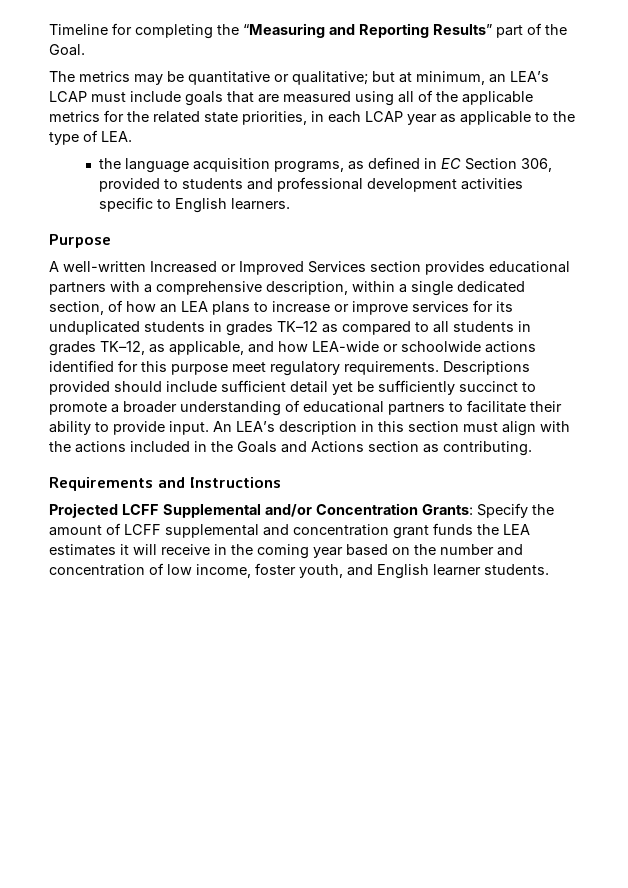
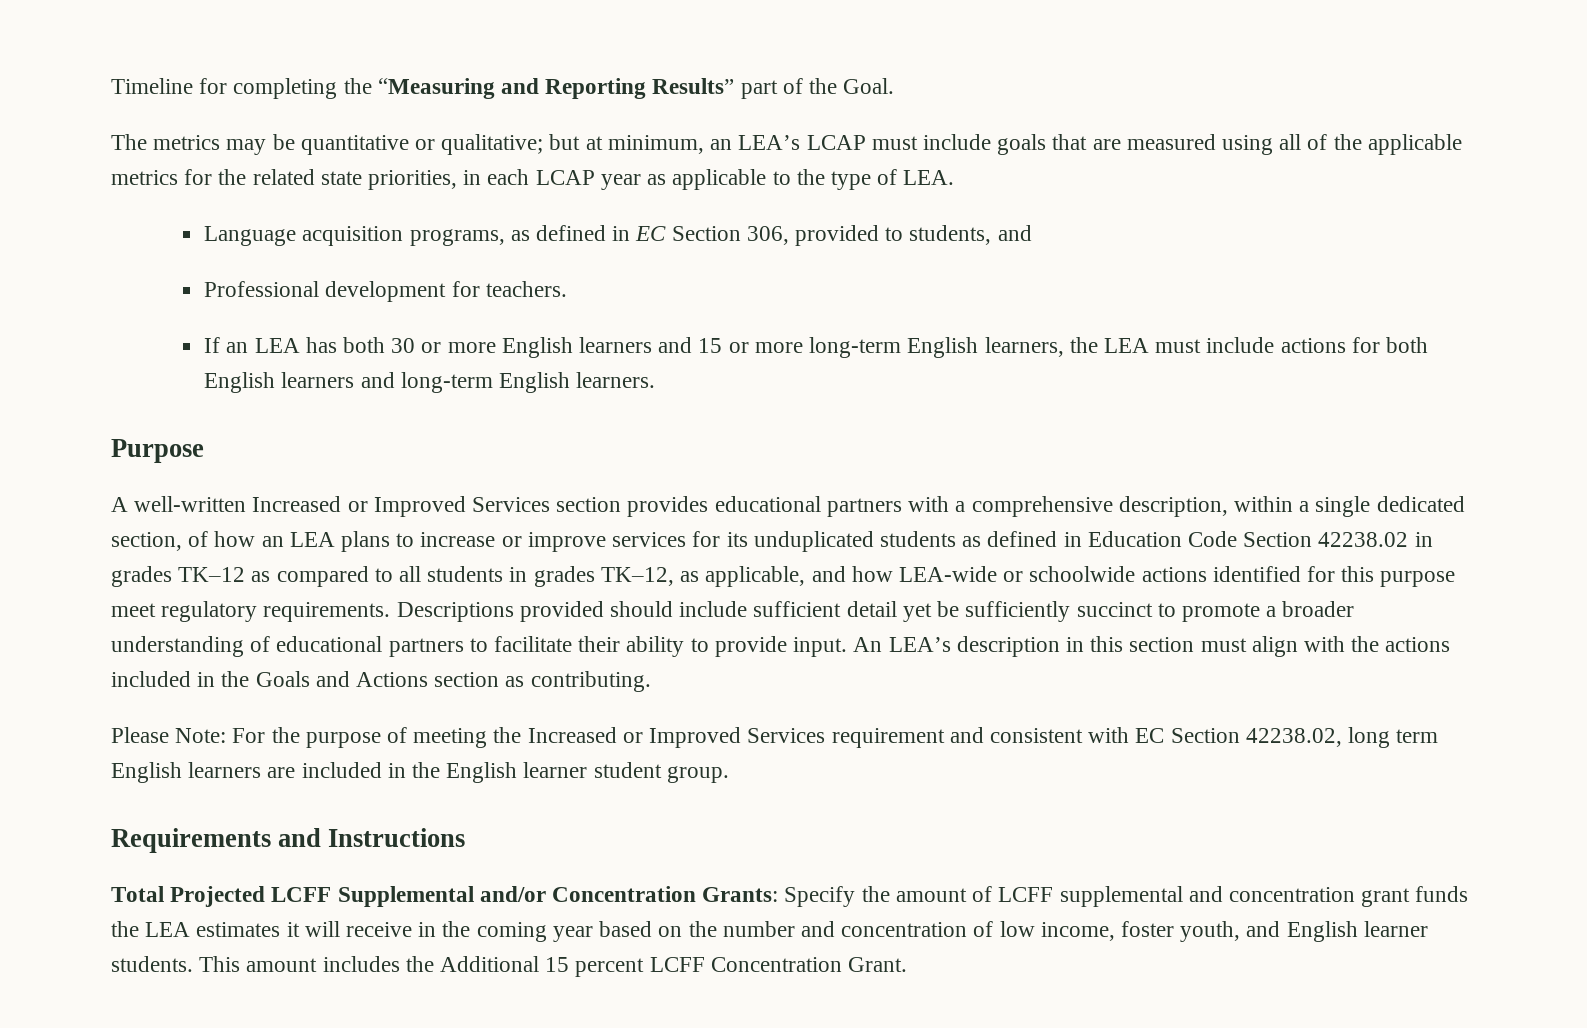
- the language acquisition programs, as defined in EC Section 306, provided to students and professional development activities specific to English learners.
+ Language acquisition programs, as defined in EC Section 306, provided to students, and
+ Professional development for teachers.
+ If an LEA has both 30 or more English learners and 15 or more long-term English learners, the LEA must include actions for both English learners and long-term English learners.
- A well-written Increased or Improved Services section provides educational partners with a comprehensive description, within a single dedicated section, of how an LEA plans to increase or improve services for its unduplicated students in grades TK–12 as compared to all students in grades TK–12, as applicable, and how LEA-wide or schoolwide actions identified for this purpose meet regulatory requirements.
+ A well-written Increased or Improved Services section provides educational partners with a comprehensive description, within a single dedicated section, of how an LEA plans to increase or improve services for its unduplicated students as defined in Education Code Section 42238.02 in grades TK–12 as compared to all students in grades TK–12, as applicable, and how LEA-wide or schoolwide actions identified for this purpose meet regulatory requirements.
+ Please Note: For the purpose of meeting the Increased or Improved Services requirement and consistent with EC Section 42238.02, long term English learners are included in the English learner student group.
- Projected LCFF Supplemental and/or Concentration Grants: Specify the amount of LCFF supplemental and concentration grant funds the LEA estimates it will receive in the coming year based on the number and concentration of low income, foster youth, and English learner students.
+ Total Projected LCFF Supplemental and/or Concentration Grants: Specify the amount of LCFF supplemental and concentration grant funds the LEA estimates it will receive in the coming year based on the number and concentration of low income, foster youth, and English learner students.
+ This amount includes the Additional 15 percent LCFF Concentration Grant.

